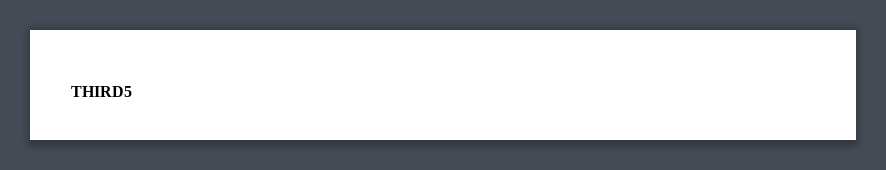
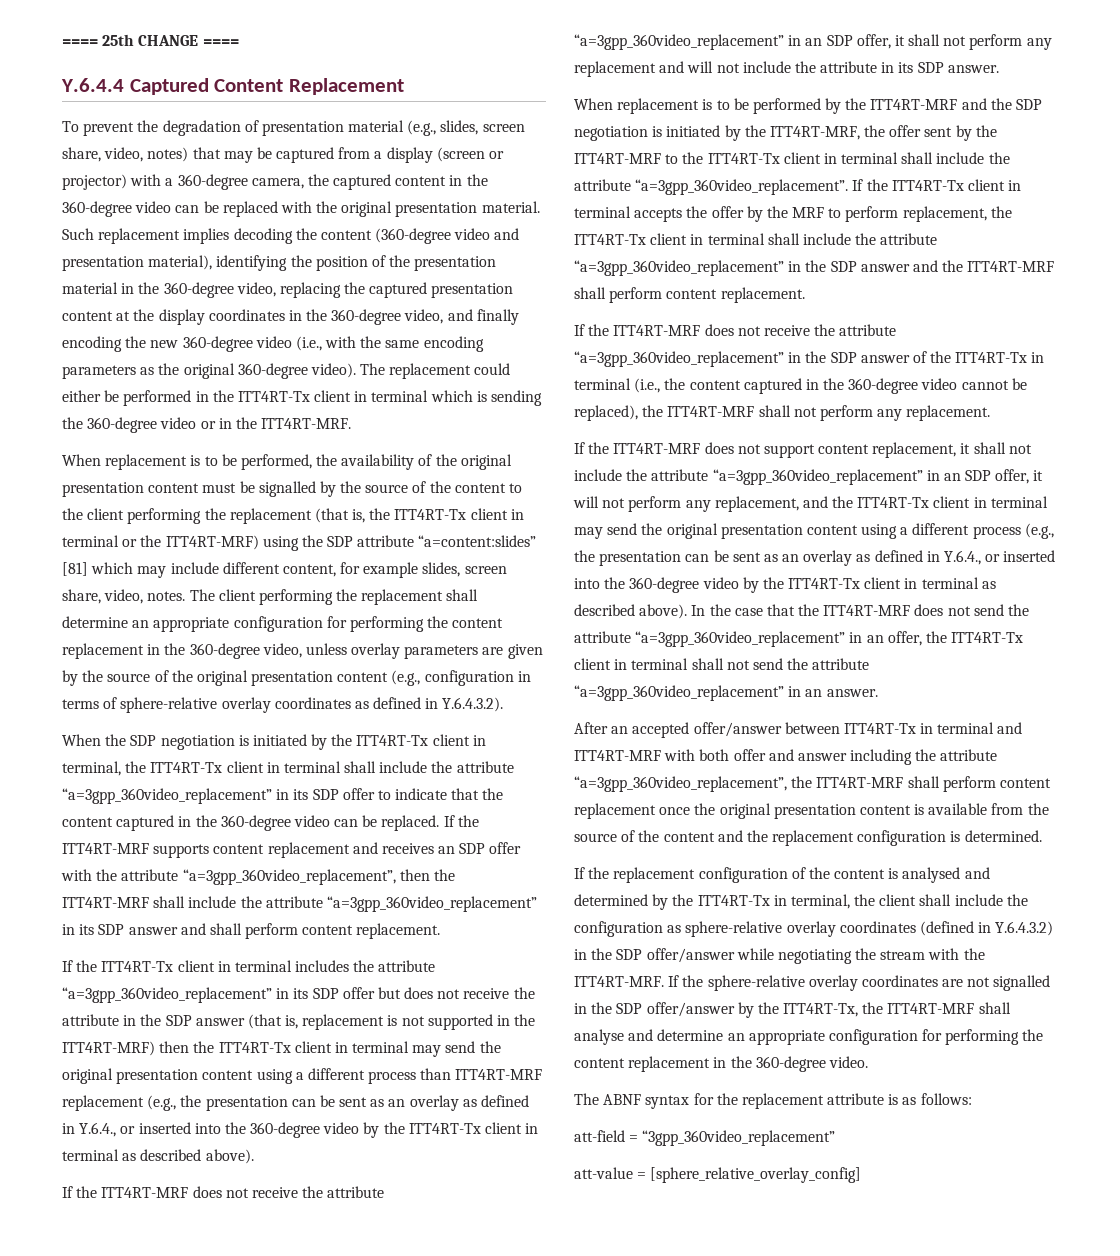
- THIRD5
+ ==== 25th CHANGE ====
+ Y.6.4.4 Captured Content Replacement
+ To prevent the degradation of presentation material (e.g., slides, screen share, video, notes) that may be captured from a display (screen or projector) with a 360-degree camera, the captured content in the 360-degree video can be replaced with the original presentation material. Such replacement implies decoding the content (360-degree video and presentation material), identifying the position of the presentation material in the 360-degree video, replacing the captured presentation content at the display coordinates in the 360-degree video, and finally encoding the new 360-degree video (i.e., with the same encoding parameters as the original 360-degree video). The replacement could either be performed in the ITT4RT-Tx client in terminal which is sending the 360-degree video or in the ITT4RT-MRF.
+ When replacement is to be performed, the availability of the original presentation content must be signalled by the source of the content to the client performing the replacement (that is, the ITT4RT-Tx client in terminal or the ITT4RT-MRF) using the SDP attribute “a=content:slides” [81] which may include different content, for example slides, screen share, video, notes. The client performing the replacement shall determine an appropriate configuration for performing the content replacement in the 360-degree video, unless overlay parameters are given by the source of the original presentation content (e.g., configuration in terms of sphere-relative overlay coordinates as defined in Y.6.4.3.2).
+ When the SDP negotiation is initiated by the ITT4RT-Tx client in terminal, the ITT4RT-Tx client in terminal shall include the attribute “a=3gpp_360video_replacement” in its SDP offer to indicate that the content captured in the 360-degree video can be replaced. If the ITT4RT-MRF supports content replacement and receives an SDP offer with the attribute “a=3gpp_360video_replacement”, then the ITT4RT-MRF shall include the attribute “a=3gpp_360video_replacement” in its SDP answer and shall perform content replacement.
+ If the ITT4RT-Tx client in terminal includes the attribute “a=3gpp_360video_replacement” in its SDP offer but does not receive the attribute in the SDP answer (that is, replacement is not supported in the ITT4RT-MRF) then the ITT4RT-Tx client in terminal may send the original presentation content using a different process than ITT4RT-MRF replacement (e.g., the presentation can be sent as an overlay as defined in Y.6.4., or inserted into the 360-degree video by the ITT4RT-Tx client in terminal as described above).
+ If the ITT4RT-MRF does not receive the attribute “a=3gpp_360video_replacement” in an SDP offer, it shall not perform any replacement and will not include the attribute in its SDP answer.
+ When replacement is to be performed by the ITT4RT-MRF and the SDP negotiation is initiated by the ITT4RT-MRF, the offer sent by the ITT4RT-MRF to the ITT4RT-Tx client in terminal shall include the attribute “a=3gpp_360video_replacement”. If the ITT4RT-Tx client in terminal accepts the offer by the MRF to perform replacement, the ITT4RT-Tx client in terminal shall include the attribute “a=3gpp_360video_replacement” in the SDP answer and the ITT4RT-MRF shall perform content replacement.
+ If the ITT4RT-MRF does not receive the attribute “a=3gpp_360video_replacement” in the SDP answer of the ITT4RT-Tx in terminal (i.e., the content captured in the 360-degree video cannot be replaced), the ITT4RT-MRF shall not perform any replacement.
+ If the ITT4RT-MRF does not support content replacement, it shall not include the attribute “a=3gpp_360video_replacement” in an SDP offer, it will not perform any replacement, and the ITT4RT-Tx client in terminal may send the original presentation content using a different process (e.g., the presentation can be sent as an overlay as defined in Y.6.4., or inserted into the 360-degree video by the ITT4RT-Tx client in terminal as described above). In the case that the ITT4RT-MRF does not send the attribute “a=3gpp_360video_replacement” in an offer, the ITT4RT-Tx client in terminal shall not send the attribute “a=3gpp_360video_replacement” in an answer.
+ After an accepted offer/answer between ITT4RT-Tx in terminal and ITT4RT-MRF with both offer and answer including the attribute “a=3gpp_360video_replacement”, the ITT4RT-MRF shall perform content replacement once the original presentation content is available from the source of the content and the replacement configuration is determined.
+ If the replacement configuration of the content is analysed and determined by the ITT4RT-Tx in terminal, the client shall include the configuration as sphere-relative overlay coordinates (defined in Y.6.4.3.2) in the SDP offer/answer while negotiating the stream with the ITT4RT-MRF. If the sphere-relative overlay coordinates are not signalled in the SDP offer/answer by the ITT4RT-Tx, the ITT4RT-MRF shall analyse and determine an appropriate configuration for performing the content replacement in the 360-degree video.
+ The ABNF syntax for the replacement attribute is as follows:
+ att-field = “3gpp_360video_replacement”
+ att-value = [sphere_relative_overlay_config]

